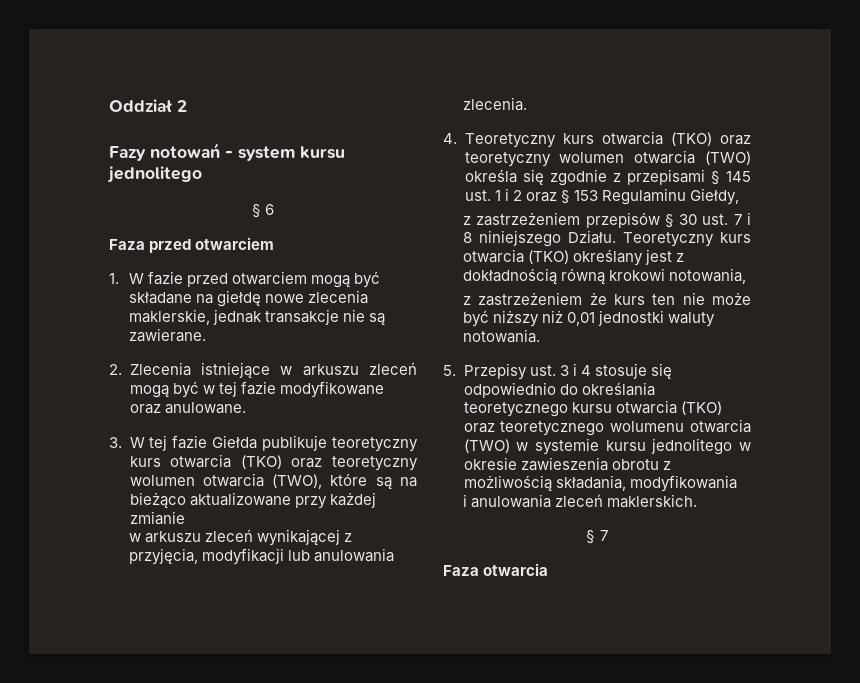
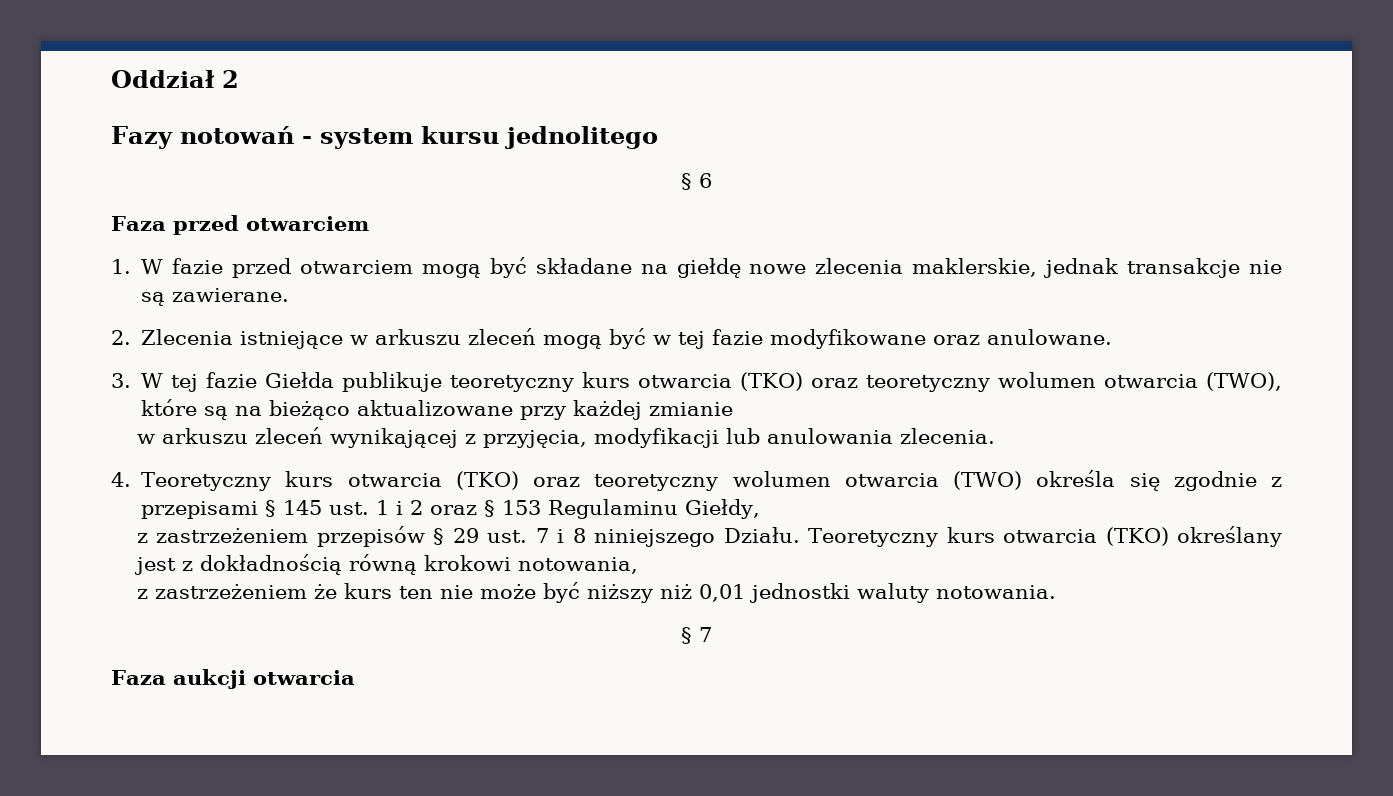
- z zastrzeżeniem przepisów § 30 ust. 7 i 8 niniejszego Działu.
+ z zastrzeżeniem przepisów § 29 ust. 7 i 8 niniejszego Działu.
- 5. Przepisy ust. 3 i 4 stosuje się odpowiednio do określania teoretycznego kursu otwarcia (TKO) oraz teoretycznego wolumenu otwarcia (TWO) w systemie kursu jednolitego w okresie zawieszenia obrotu z możliwością składania, modyfikowania
- i anulowania zleceń maklerskich.
- Faza otwarcia
+ Faza aukcji otwarcia

